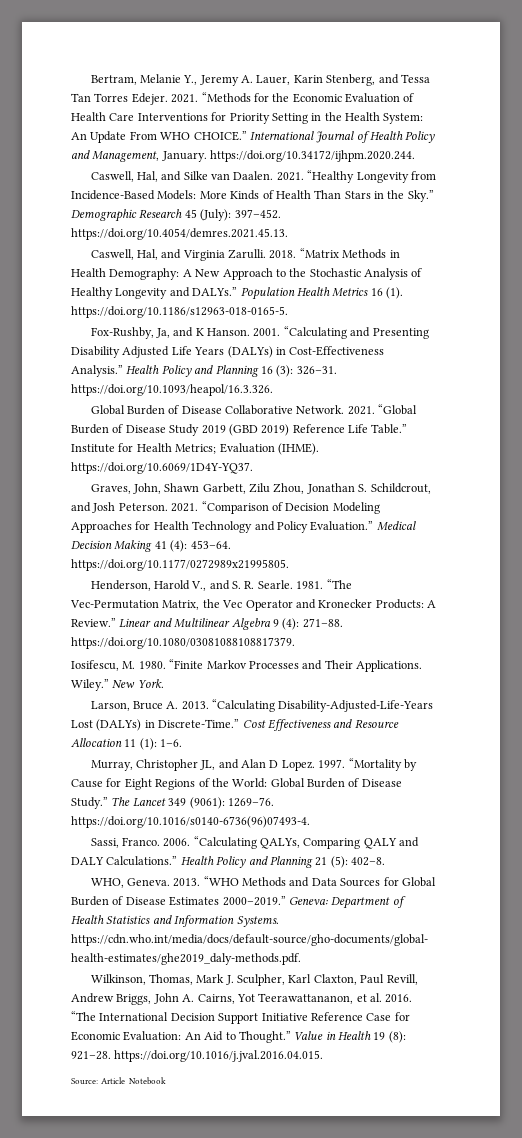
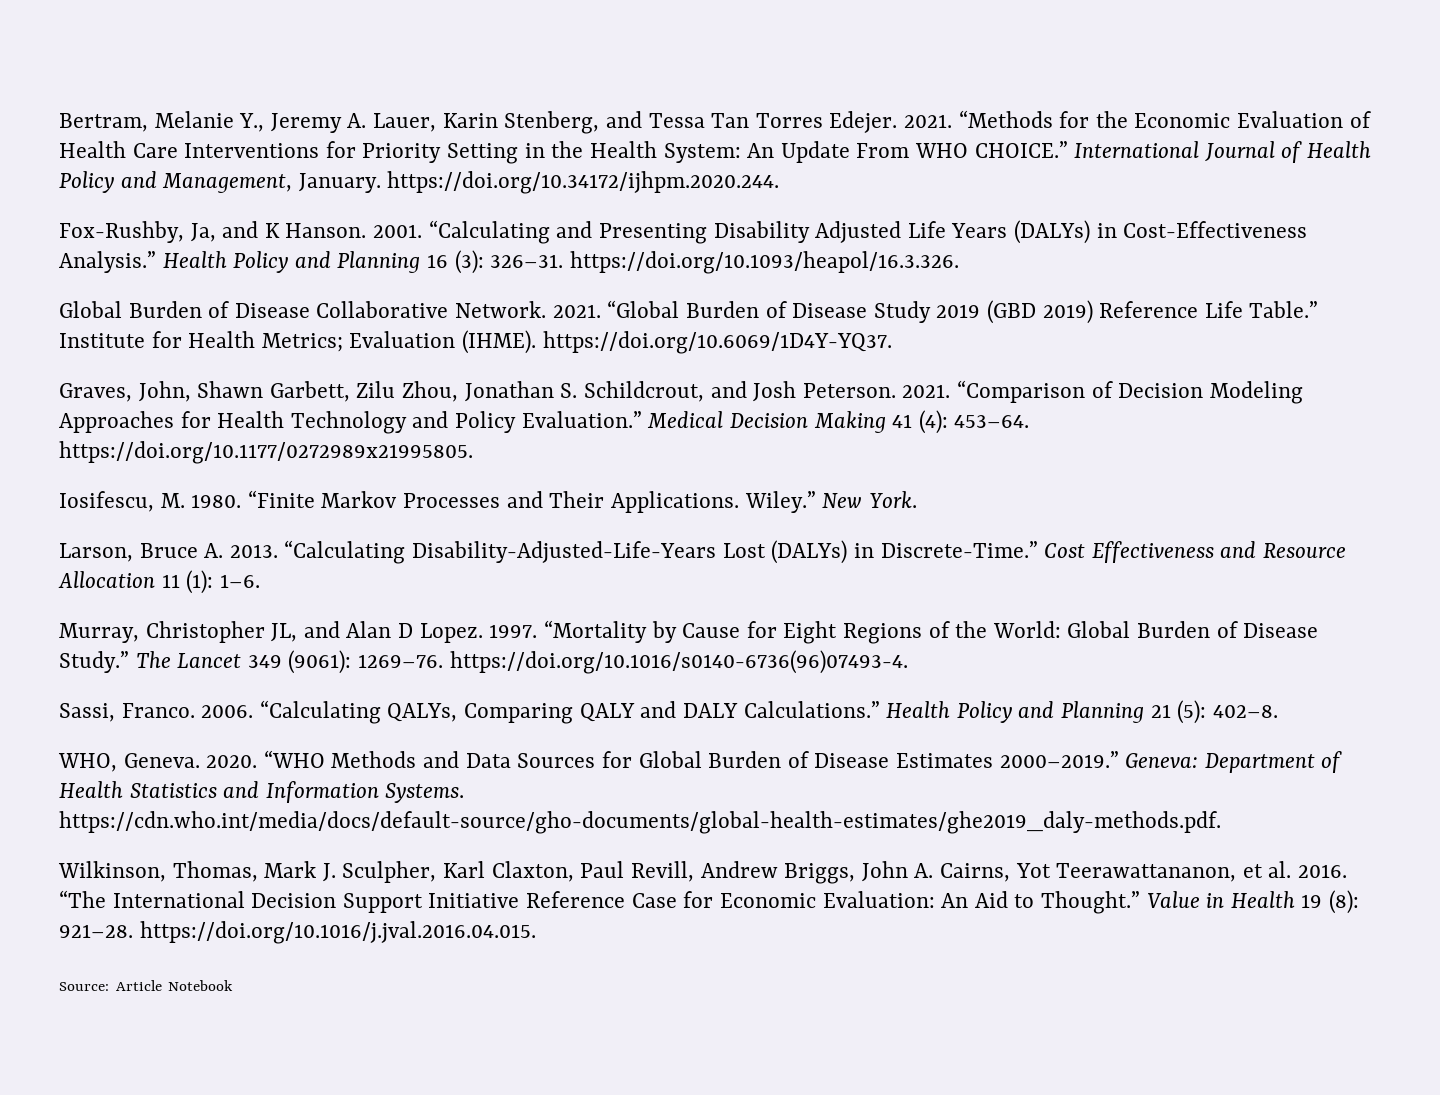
- Caswell, Hal, and Silke van Daalen. 2021. “Healthy Longevity from Incidence-Based Models: More Kinds of Health Than Stars in the Sky.” Demographic Research 45 (July): 397–452. https://doi.org/10.4054/demres.2021.45.13.
- Caswell, Hal, and Virginia Zarulli. 2018. “Matrix Methods in Health Demography: A New Approach to the Stochastic Analysis of Healthy Longevity and DALYs.” Population Health Metrics 16 (1). https://doi.org/10.1186/s12963-018-0165-5.
- Henderson, Harold V., and S. R. Searle. 1981. “The Vec-Permutation Matrix, the Vec Operator and Kronecker Products: A Review.” Linear and Multilinear Algebra 9 (4): 271–88. https://doi.org/10.1080/03081088108817379.
- WHO, Geneva. 2013.
+ WHO, Geneva. 2020.

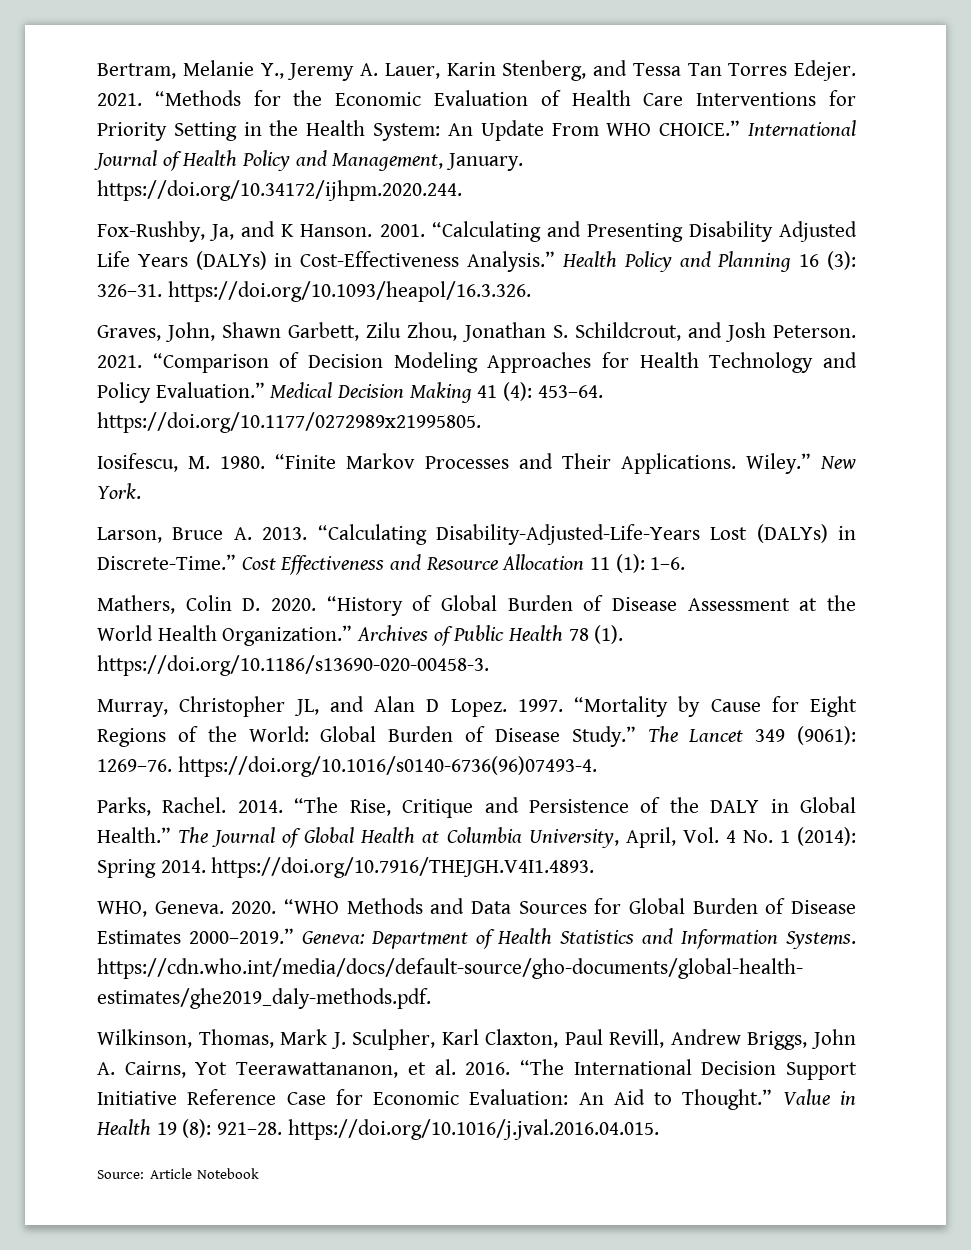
- Global Burden of Disease Collaborative Network. 2021. “Global Burden of Disease Study 2019 (GBD 2019) Reference Life Table.” Institute for Health Metrics; Evaluation (IHME). https://doi.org/10.6069/1D4Y-YQ37.
+ Mathers, Colin D. 2020. “History of Global Burden of Disease Assessment at the World Health Organization.” Archives of Public Health 78 (1). https://doi.org/10.1186/s13690-020-00458-3.
- Sassi, Franco. 2006. “Calculating QALYs, Comparing QALY and DALY Calculations.” Health Policy and Planning 21 (5): 402–8.
+ Parks, Rachel. 2014. “The Rise, Critique and Persistence of the DALY in Global Health.” The Journal of Global Health at Columbia University, April, Vol. 4 No. 1 (2014): Spring 2014. https://doi.org/10.7916/THEJGH.V4I1.4893.

